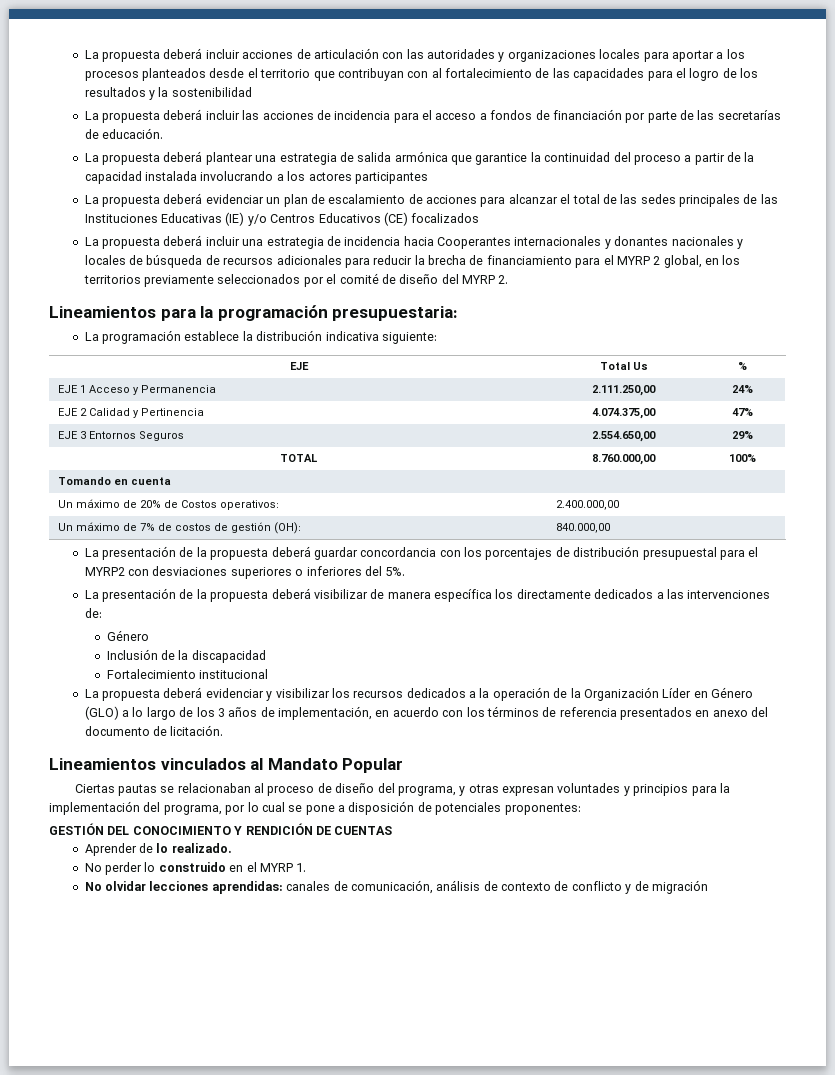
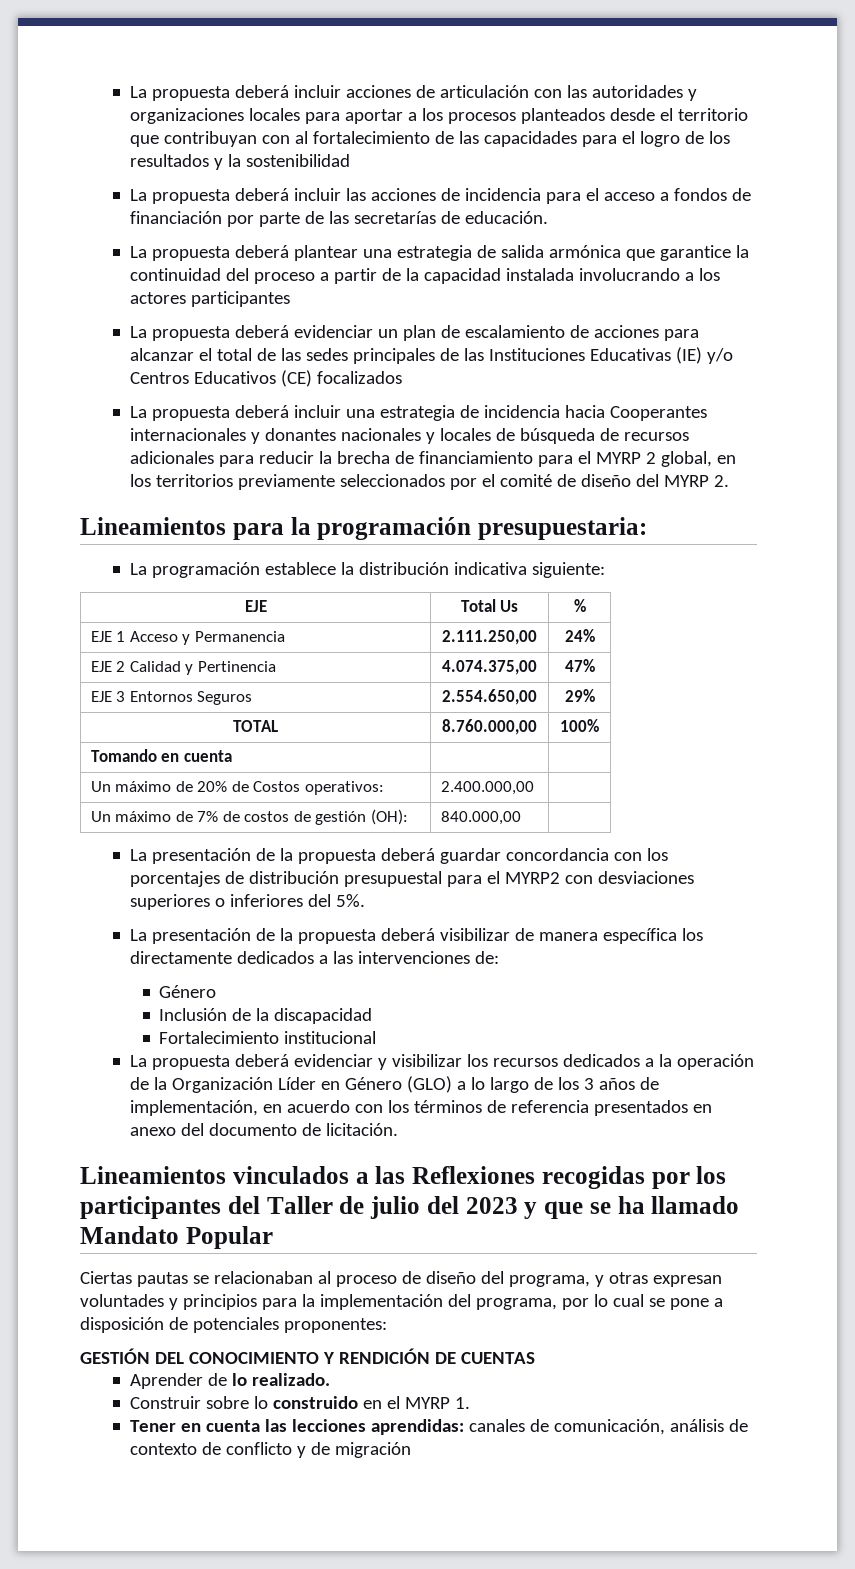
- Lineamientos vinculados al Mandato Popular
+ Lineamientos vinculados a las Reflexiones recogidas por los participantes del Taller de julio del 2023 y que se ha llamado Mandato Popular
- No perder lo construido en el MYRP 1.
+ Construir sobre lo construido en el MYRP 1.
- No olvidar lecciones aprendidas: canales de comunicación, análisis de contexto de conflicto y de migración
+ Tener en cuenta las lecciones aprendidas: canales de comunicación, análisis de contexto de conflicto y de migración

